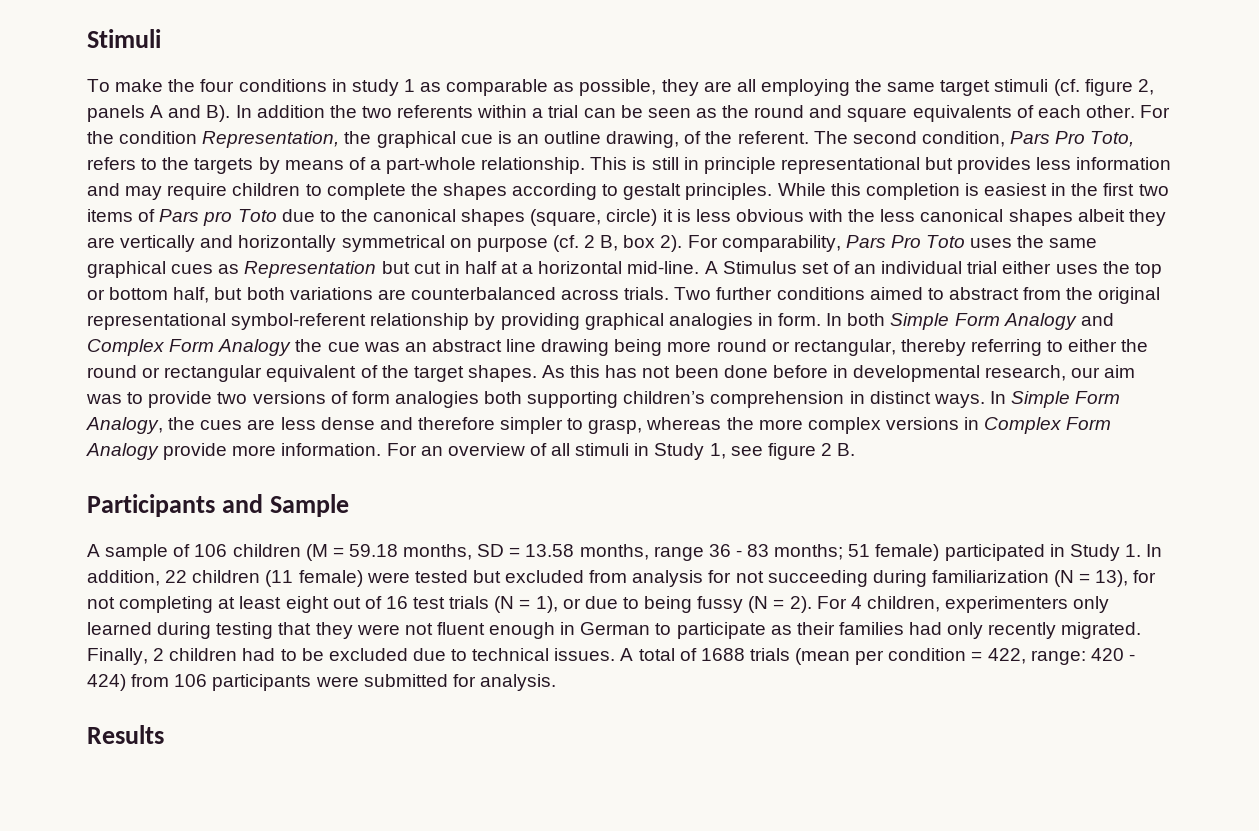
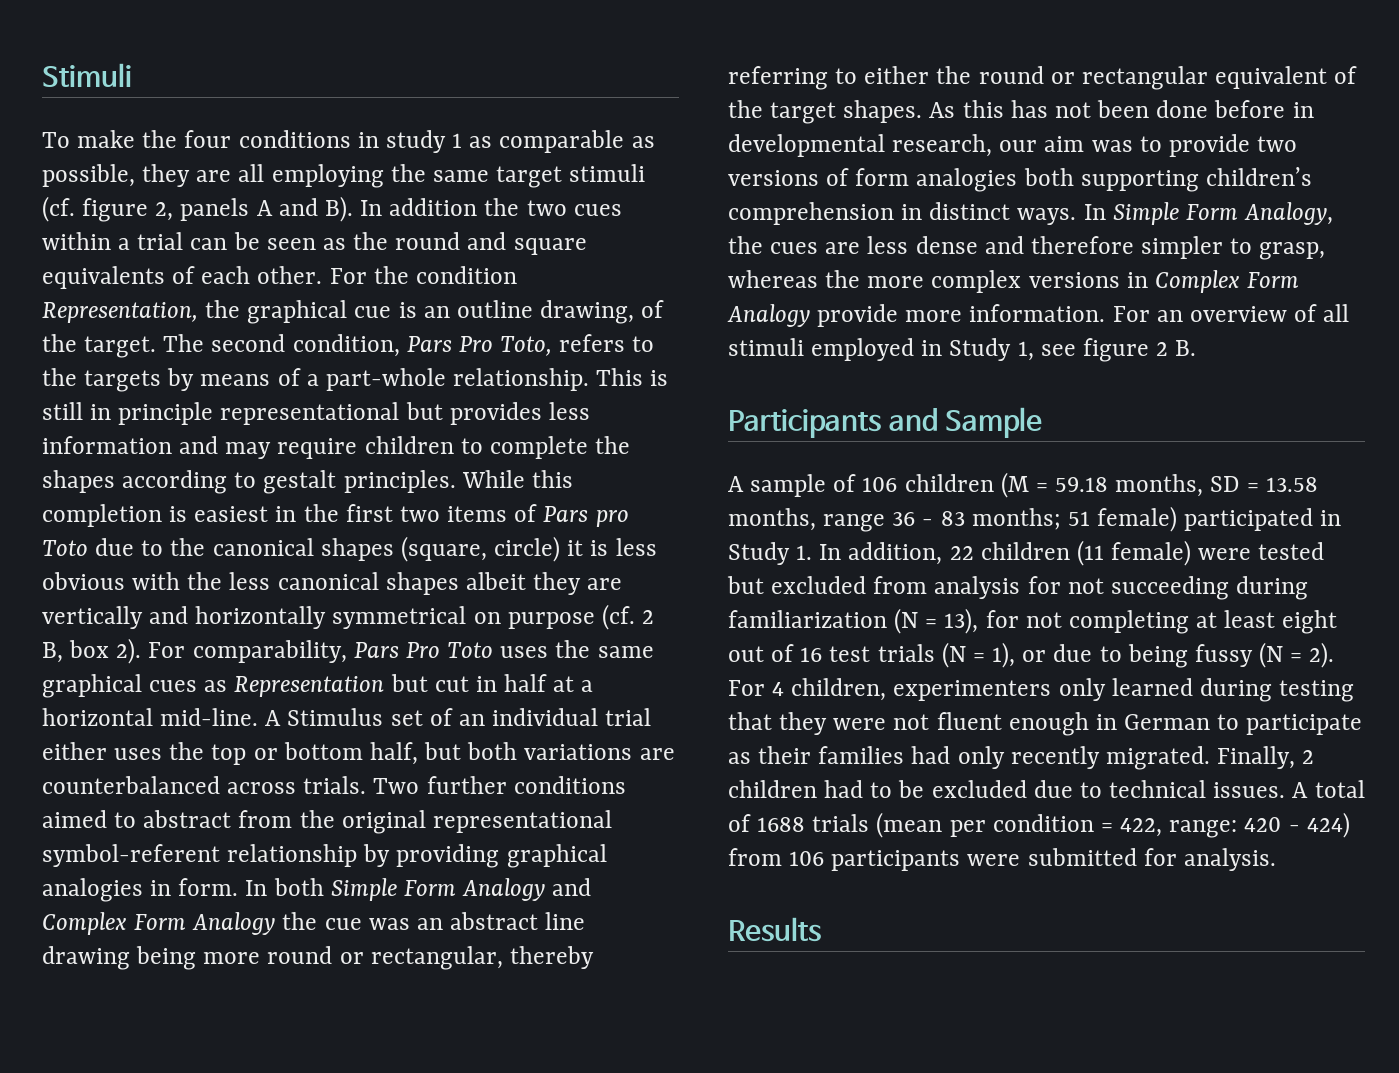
- To make the four conditions in study 1 as comparable as possible, they are all employing the same target stimuli (cf. figure 2, panels A and B). In addition the two referents within a trial can be seen as the round and square equivalents of each other.
+ To make the four conditions in study 1 as comparable as possible, they are all employing the same target stimuli (cf. figure 2, panels A and B). In addition the two cues within a trial can be seen as the round and square equivalents of each other.
- For the condition Representation, the graphical cue is an outline drawing, of the referent.
+ For the condition Representation, the graphical cue is an outline drawing, of the target.
- For an overview of all stimuli in Study 1, see figure 2 B.
+ For an overview of all stimuli employed in Study 1, see figure 2 B.

